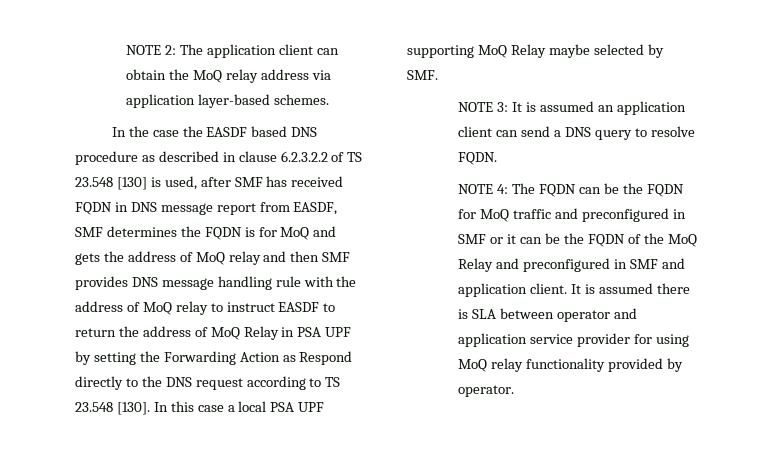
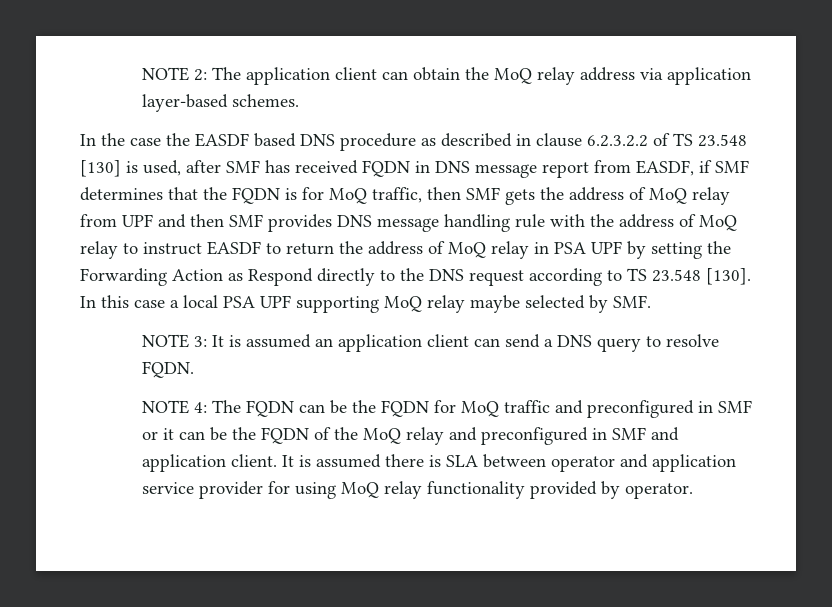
- In the case the EASDF based DNS procedure as described in clause 6.2.3.2.2 of TS 23.548 [130] is used, after SMF has received FQDN in DNS message report from EASDF, SMF determines the FQDN is for MoQ and gets the address of MoQ relay and then SMF provides DNS message handling rule with the address of MoQ relay to instruct EASDF to return the address of MoQ Relay in PSA UPF by setting the Forwarding Action as Respond directly to the DNS request according to TS 23.548 [130].
+ In the case the EASDF based DNS procedure as described in clause 6.2.3.2.2 of TS 23.548 [130] is used, after SMF has received FQDN in DNS message report from EASDF, if SMF determines that the FQDN is for MoQ traffic, then SMF gets the address of MoQ relay from UPF and then SMF provides DNS message handling rule with the address of MoQ relay to instruct EASDF to return the address of MoQ relay in PSA UPF by setting the Forwarding Action as Respond directly to the DNS request according to TS 23.548 [130].
- In this case a local PSA UPF supporting MoQ Relay maybe selected by SMF.
+ In this case a local PSA UPF supporting MoQ relay maybe selected by SMF.
- NOTE 4: The FQDN can be the FQDN for MoQ traffic and preconfigured in SMF or it can be the FQDN of the MoQ Relay and preconfigured in SMF and application client.
+ NOTE 4: The FQDN can be the FQDN for MoQ traffic and preconfigured in SMF or it can be the FQDN of the MoQ relay and preconfigured in SMF and application client.

